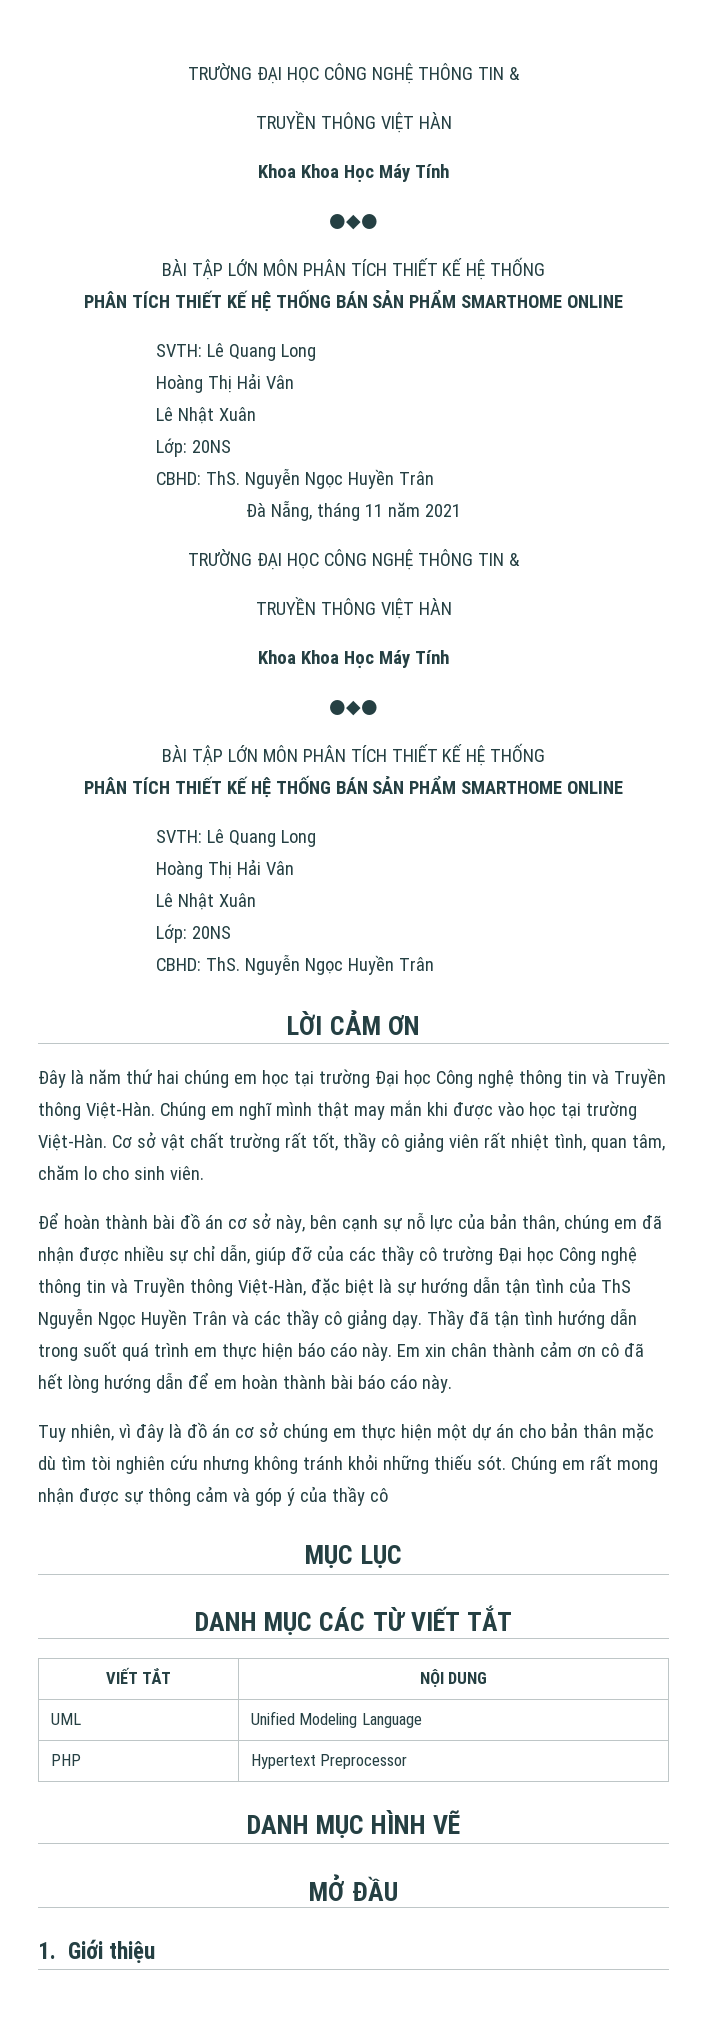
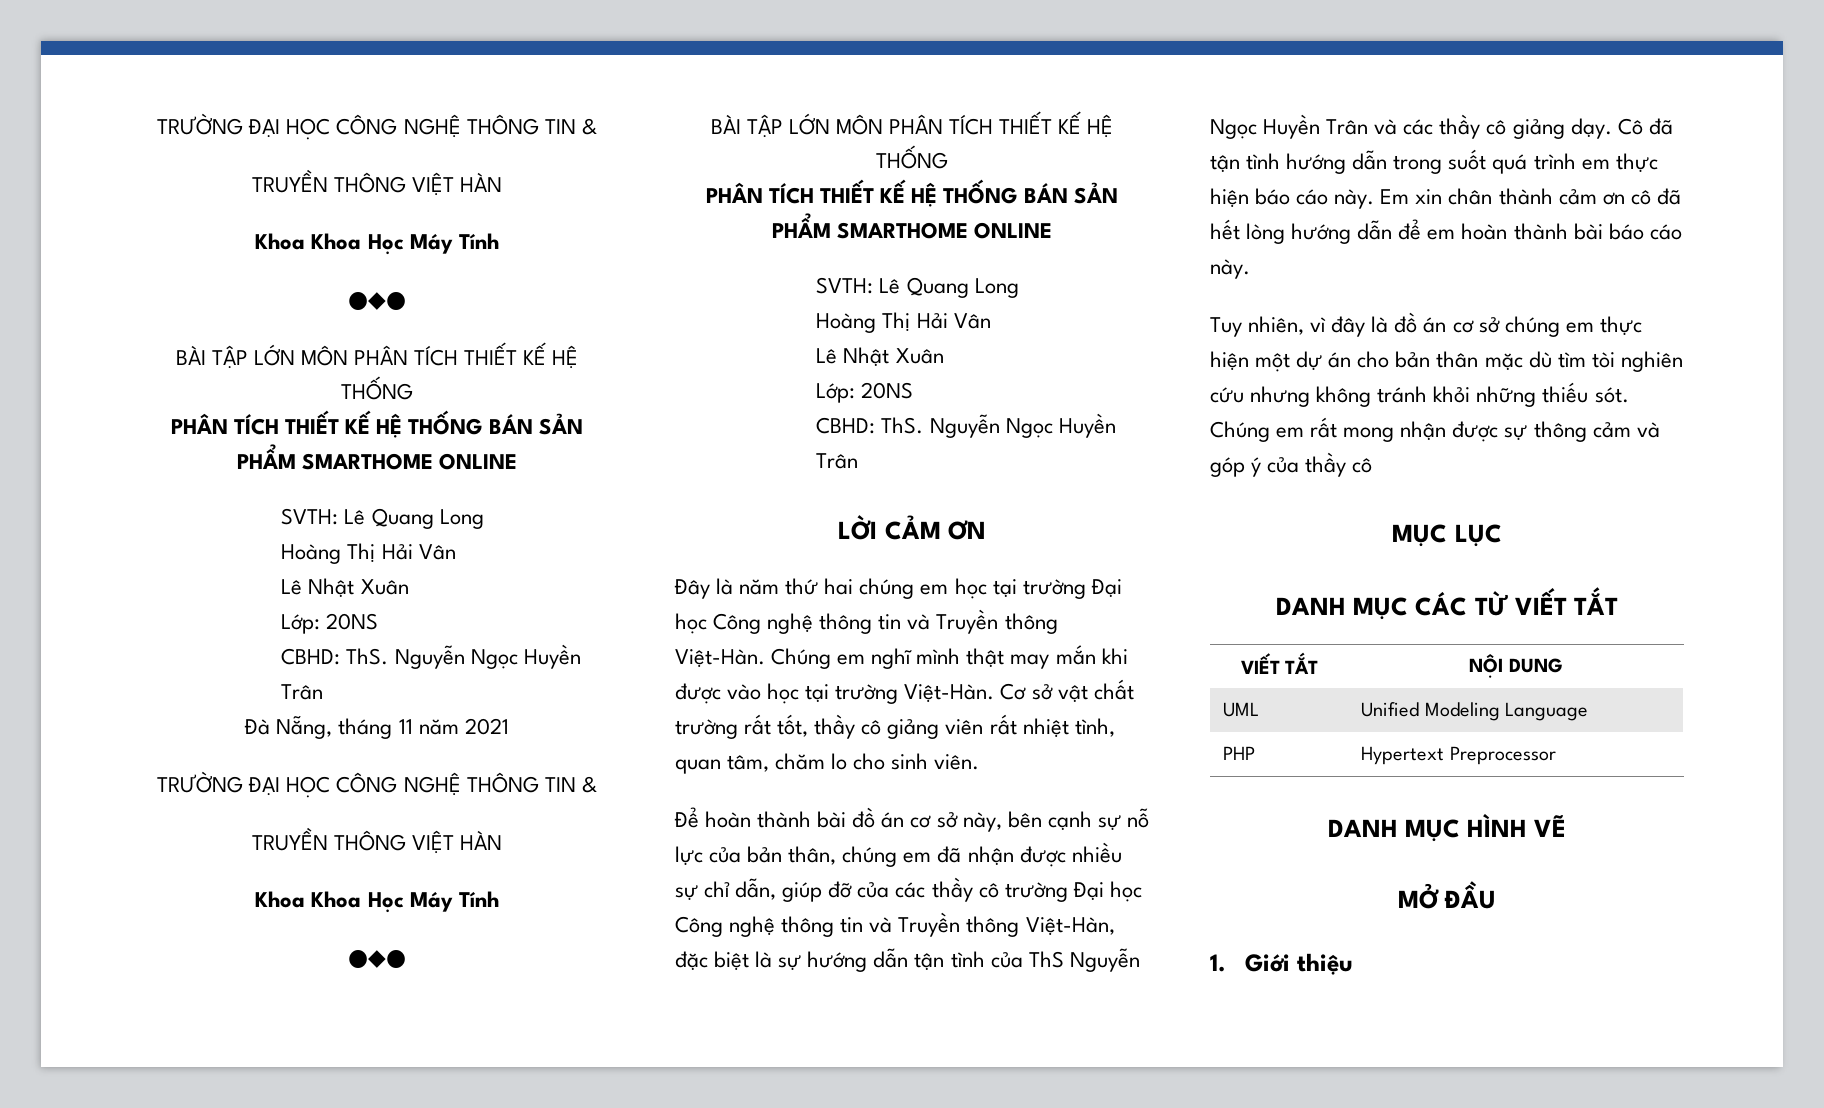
- Thầy đã tận tình hướng dẫn trong suốt quá trình em thực hiện báo cáo này.
+ Cô đã tận tình hướng dẫn trong suốt quá trình em thực hiện báo cáo này.

